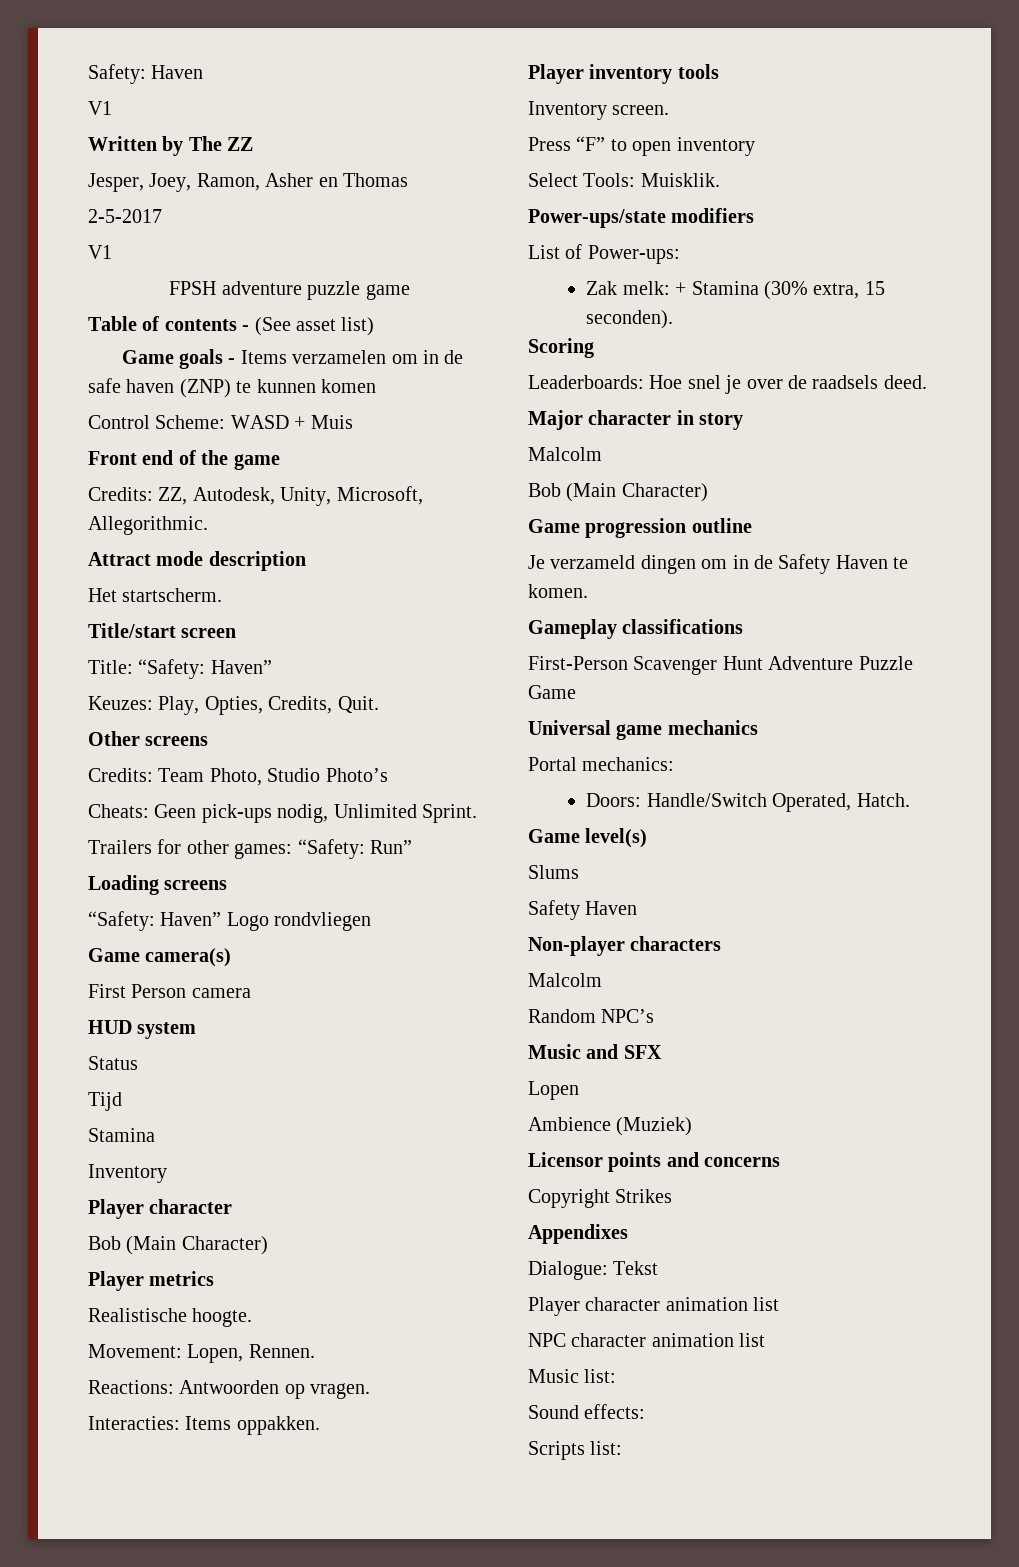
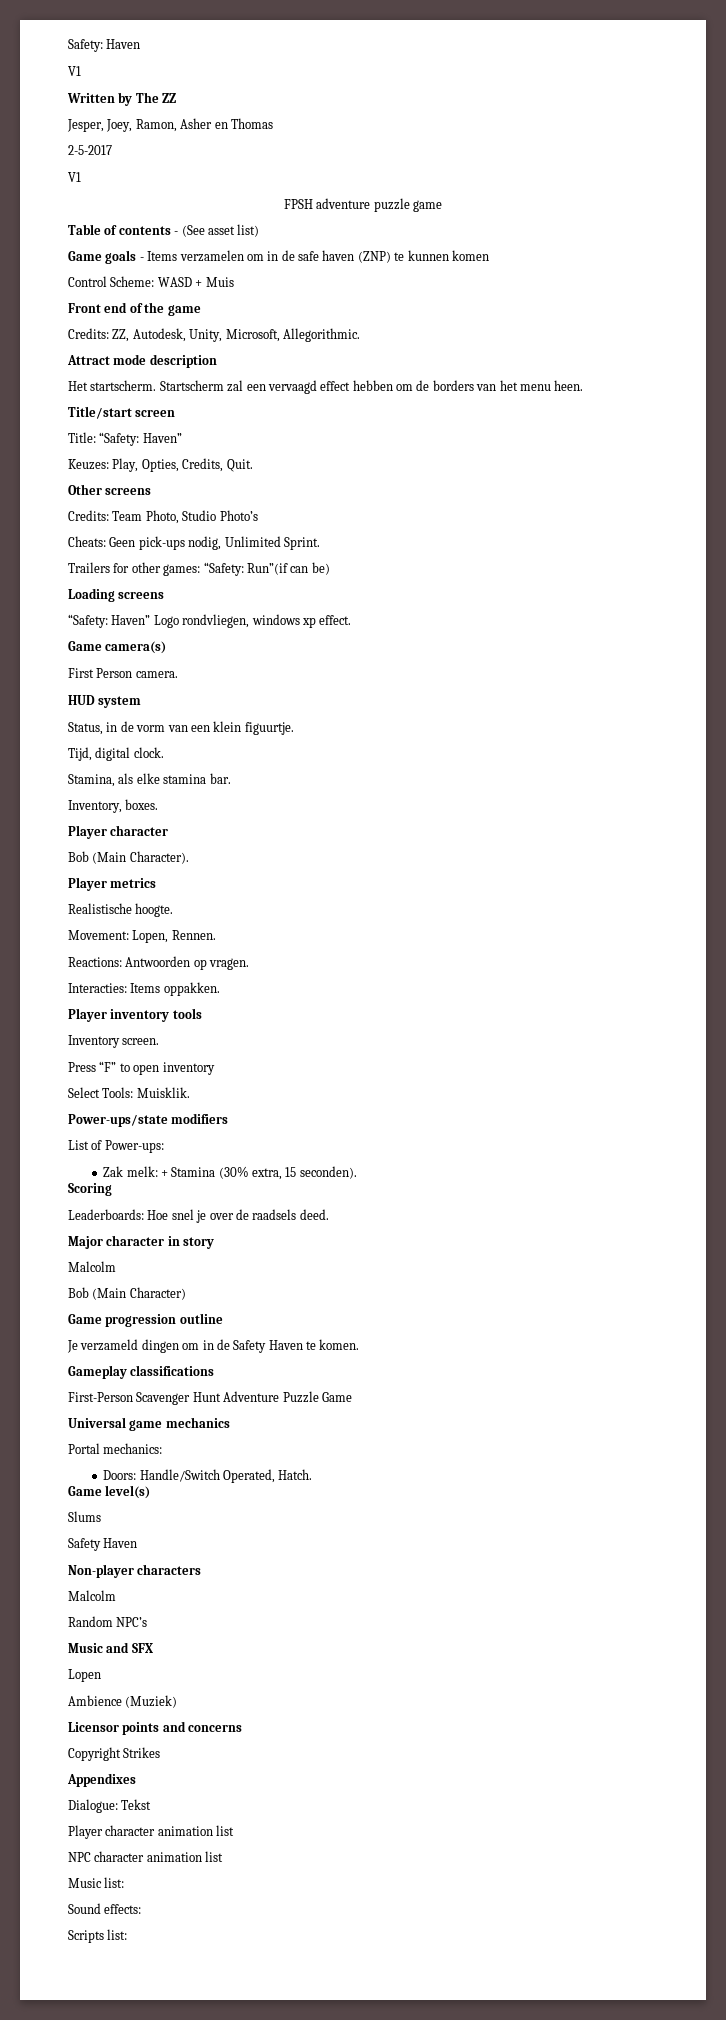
+ Startscherm zal een vervaagd effect hebben om de borders van het menu heen.
- Trailers for other games: “Safety: Run”
+ Trailers for other games: “Safety: Run”(if can be)
- “Safety: Haven” Logo rondvliegen
+ “Safety: Haven” Logo rondvliegen, windows xp effect.
- First Person camera
+ First Person camera.
- Status
- Tijd
- Stamina
- Inventory
+ Status, in de vorm van een klein figuurtje.
+ Tijd, digital clock.
+ Stamina, als elke stamina bar.
+ Inventory, boxes.
  Player character
- Bob (Main Character)
+ Bob (Main Character).

